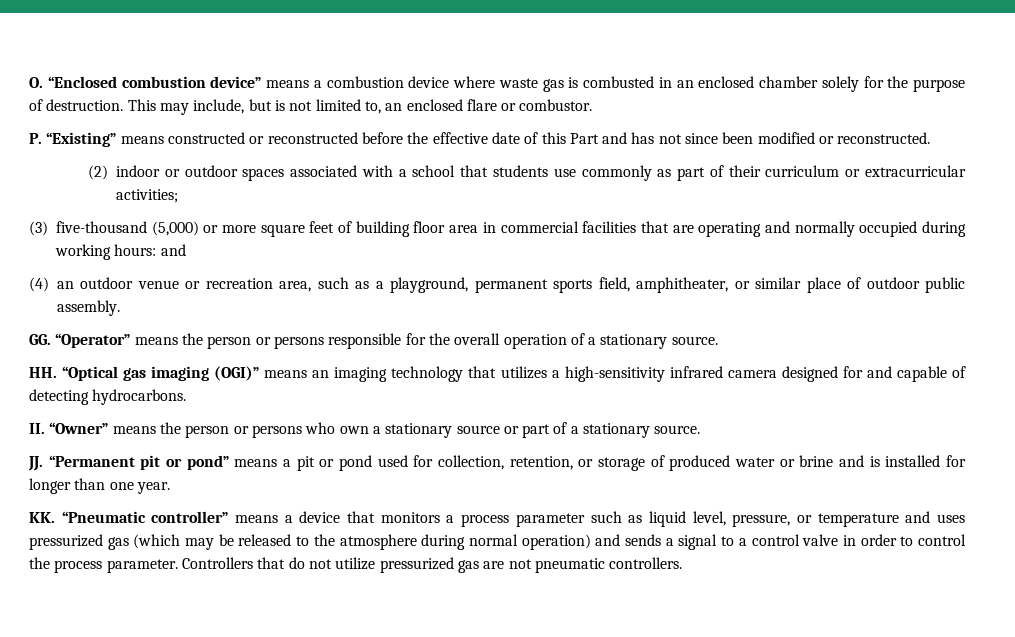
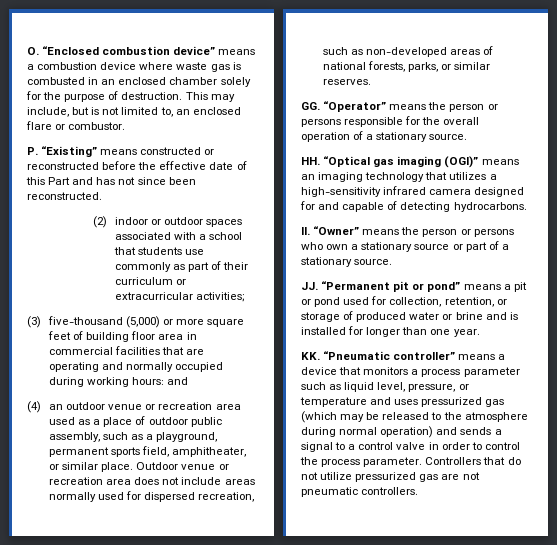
- P. “Existing” means constructed or reconstructed before the effective date of this Part and has not since been modified or reconstructed.
+ P. “Existing” means constructed or reconstructed before the effective date of this Part and has not since been reconstructed.
- (4) an outdoor venue or recreation area, such as a playground, permanent sports field, amphitheater, or similar place of outdoor public assembly.
+ (4) an outdoor venue or recreation area used as a place of outdoor public assembly, such as a playground, permanent sports field, amphitheater, or similar place. Outdoor venue or recreation area does not include areas normally used for dispersed recreation, such as non-developed areas of national forests, parks, or similar reserves.

